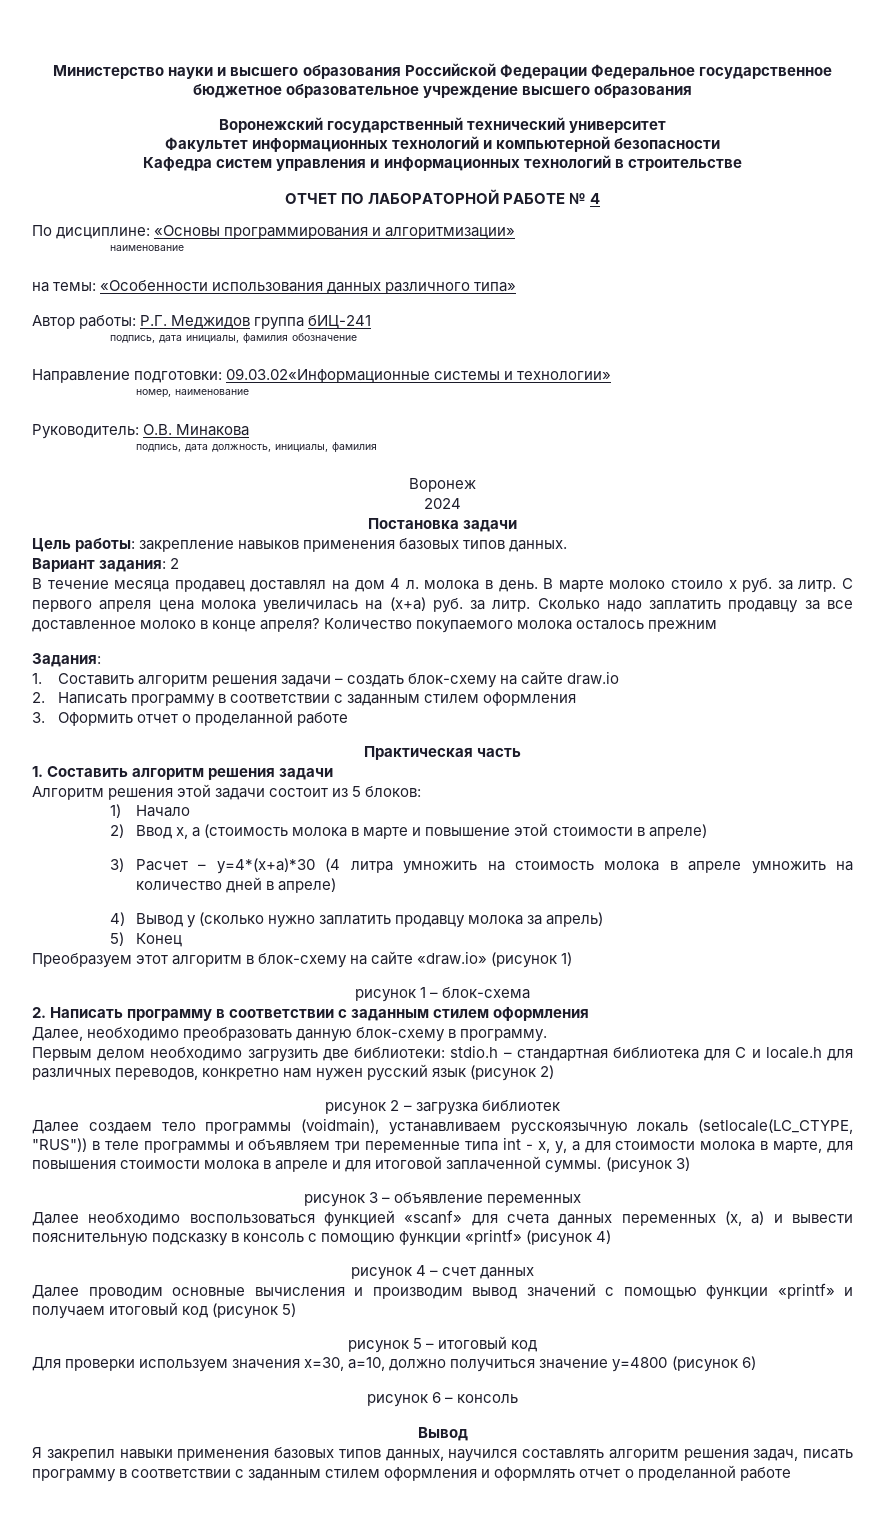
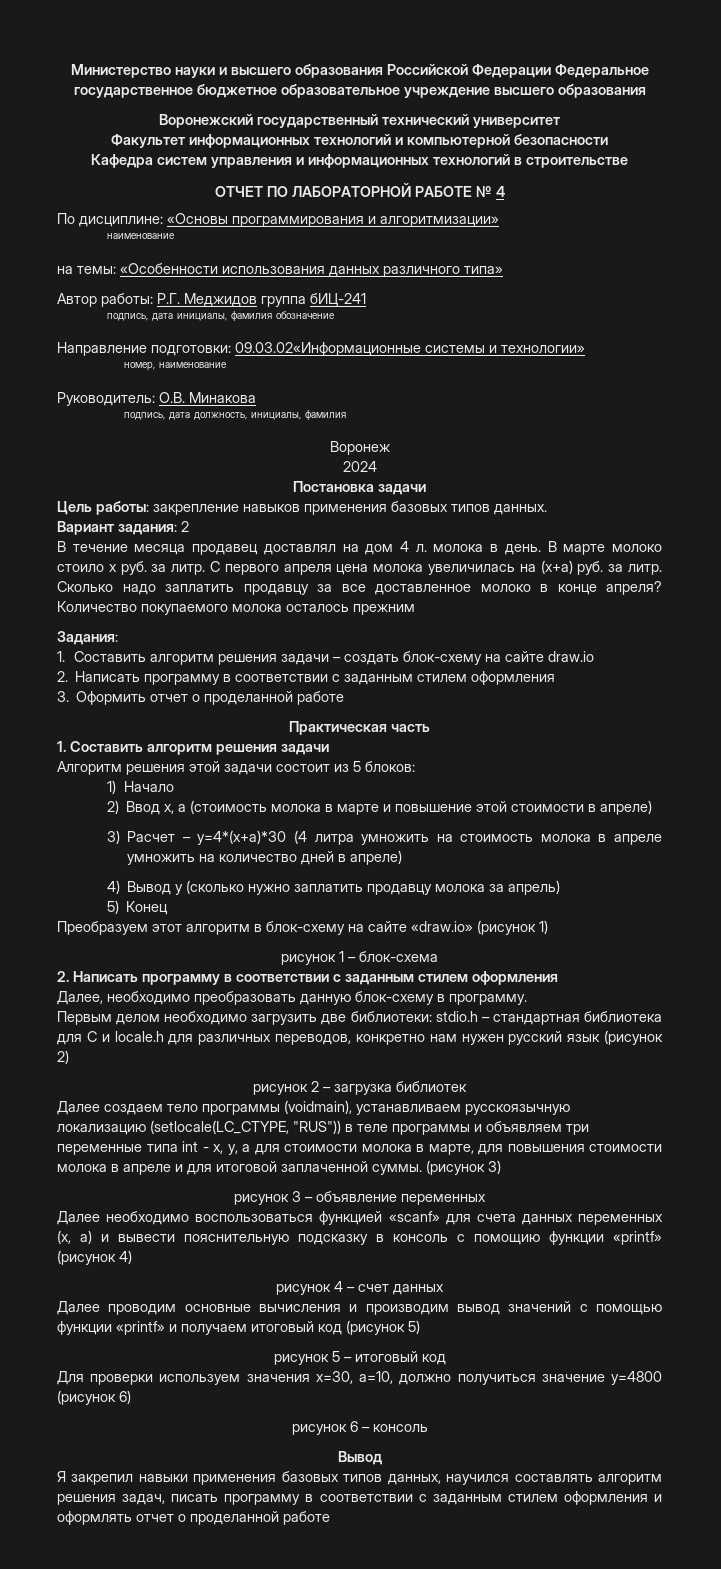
- Далее создаем тело программы (voidmain), устанавливаем русскоязычную локаль (setlocale(LC_CTYPE, "RUS")) в теле программы и объявляем три переменные типа int - x, y, a для стоимости молока в марте, для повышения стоимости молока в апреле и для итоговой заплаченной суммы.
+ Далее создаем тело программы (voidmain), устанавливаем русскоязычную локализацию (setlocale(LC_CTYPE, "RUS")) в теле программы и объявляем три переменные типа int - x, y, a для стоимости молока в марте, для повышения стоимости молока в апреле и для итоговой заплаченной суммы.

